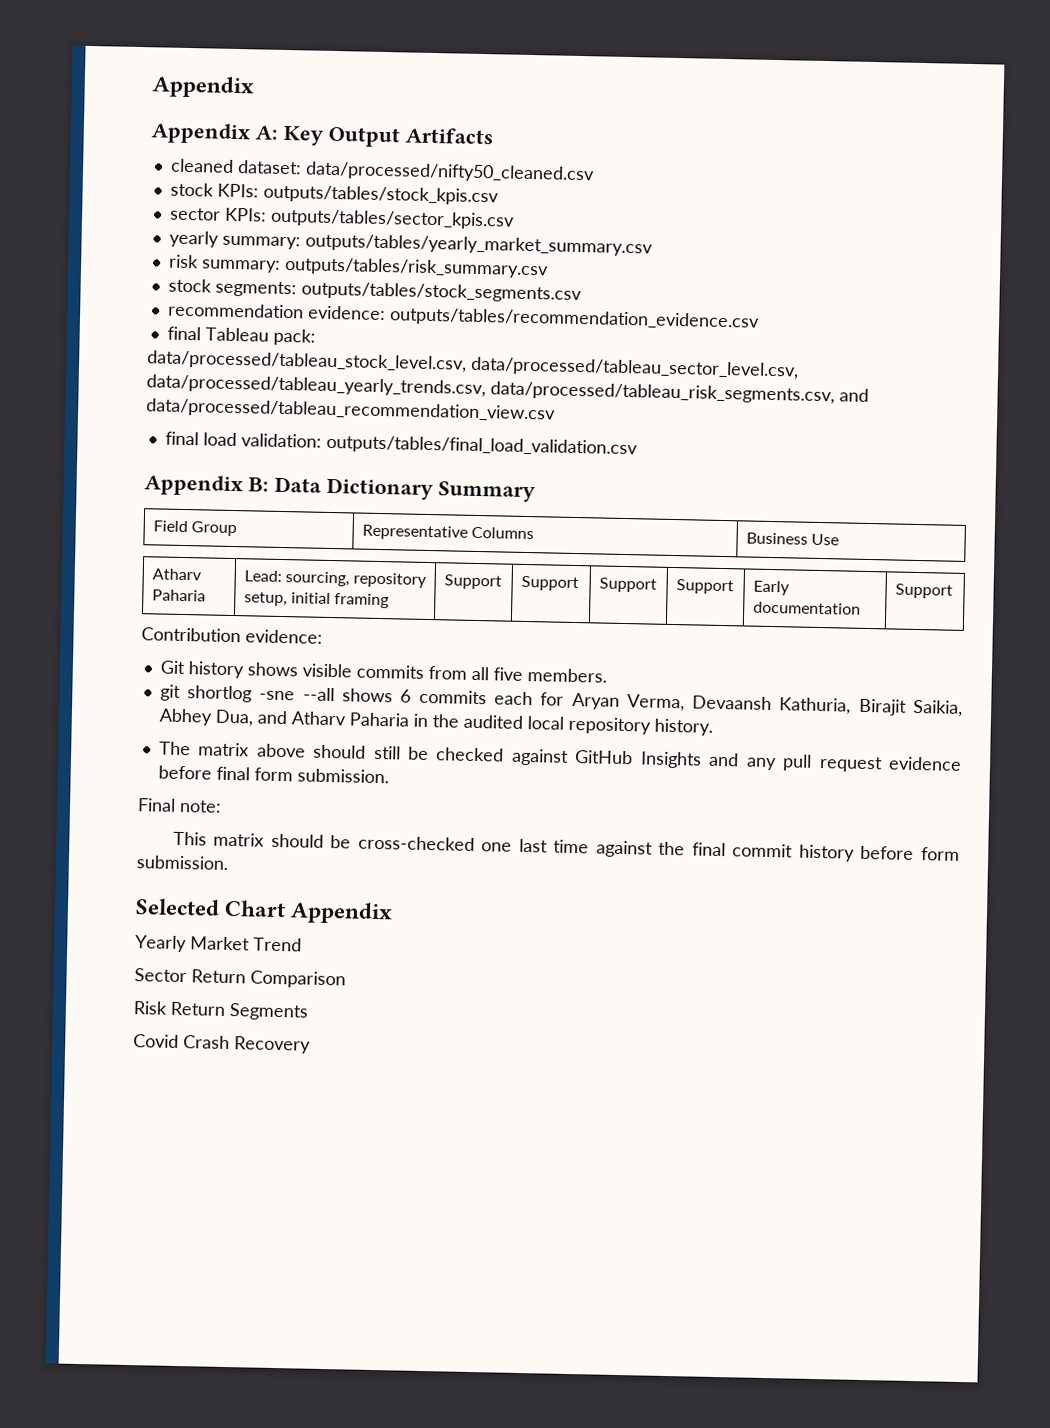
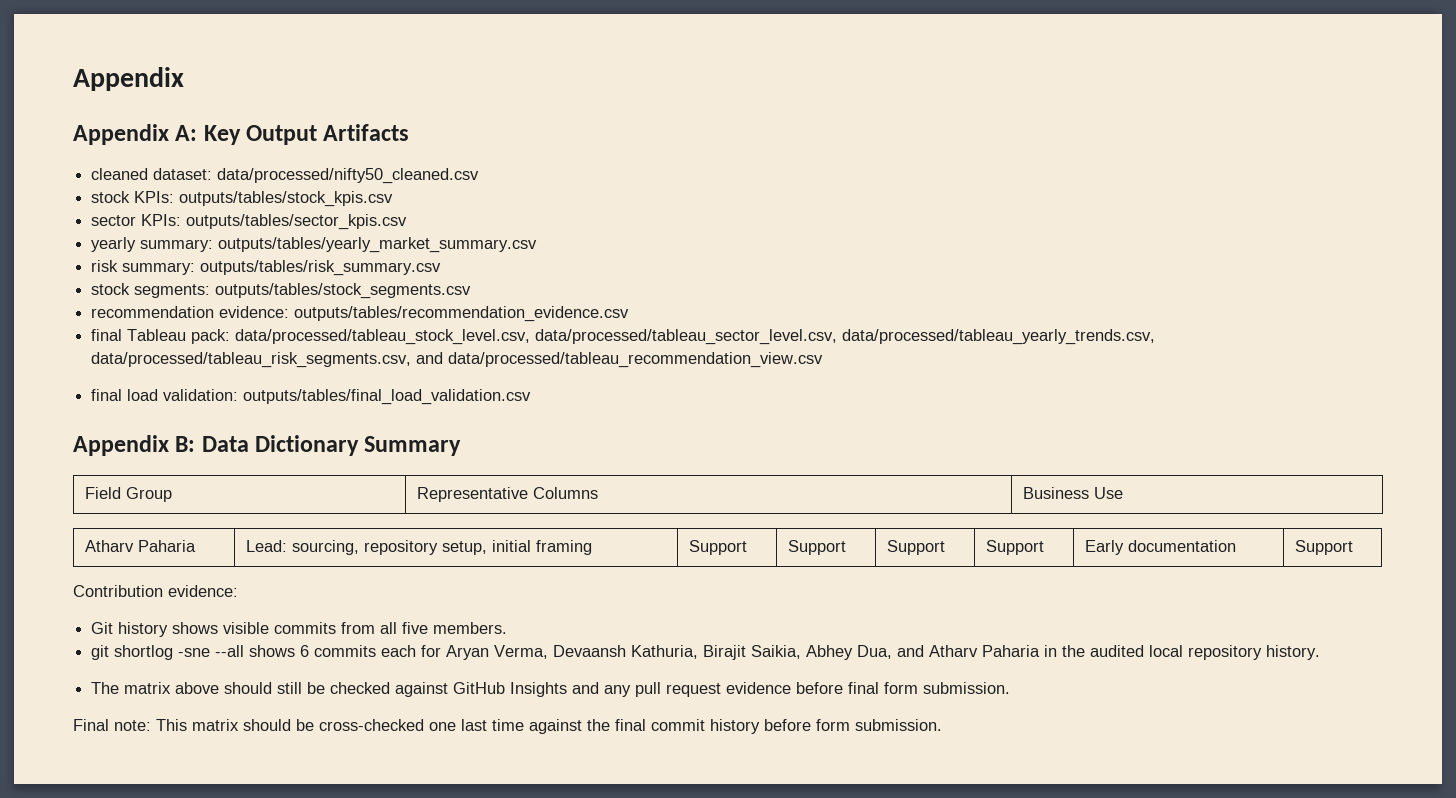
- final Tableau pack:
- data/processed/tableau_stock_level.csv, data/processed/tableau_sector_level.csv, data/processed/tableau_yearly_trends.csv, data/processed/tableau_risk_segments.csv, and data/processed/tableau_recommendation_view.csv
+ final Tableau pack: data/processed/tableau_stock_level.csv, data/processed/tableau_sector_level.csv, data/processed/tableau_yearly_trends.csv, data/processed/tableau_risk_segments.csv, and data/processed/tableau_recommendation_view.csv
- Final note:
- This matrix should be cross-checked one last time against the final commit history before form submission.
+ Final note: This matrix should be cross-checked one last time against the final commit history before form submission.
- Selected Chart Appendix
- Yearly Market Trend
- Sector Return Comparison
- Risk Return Segments
- Covid Crash Recovery

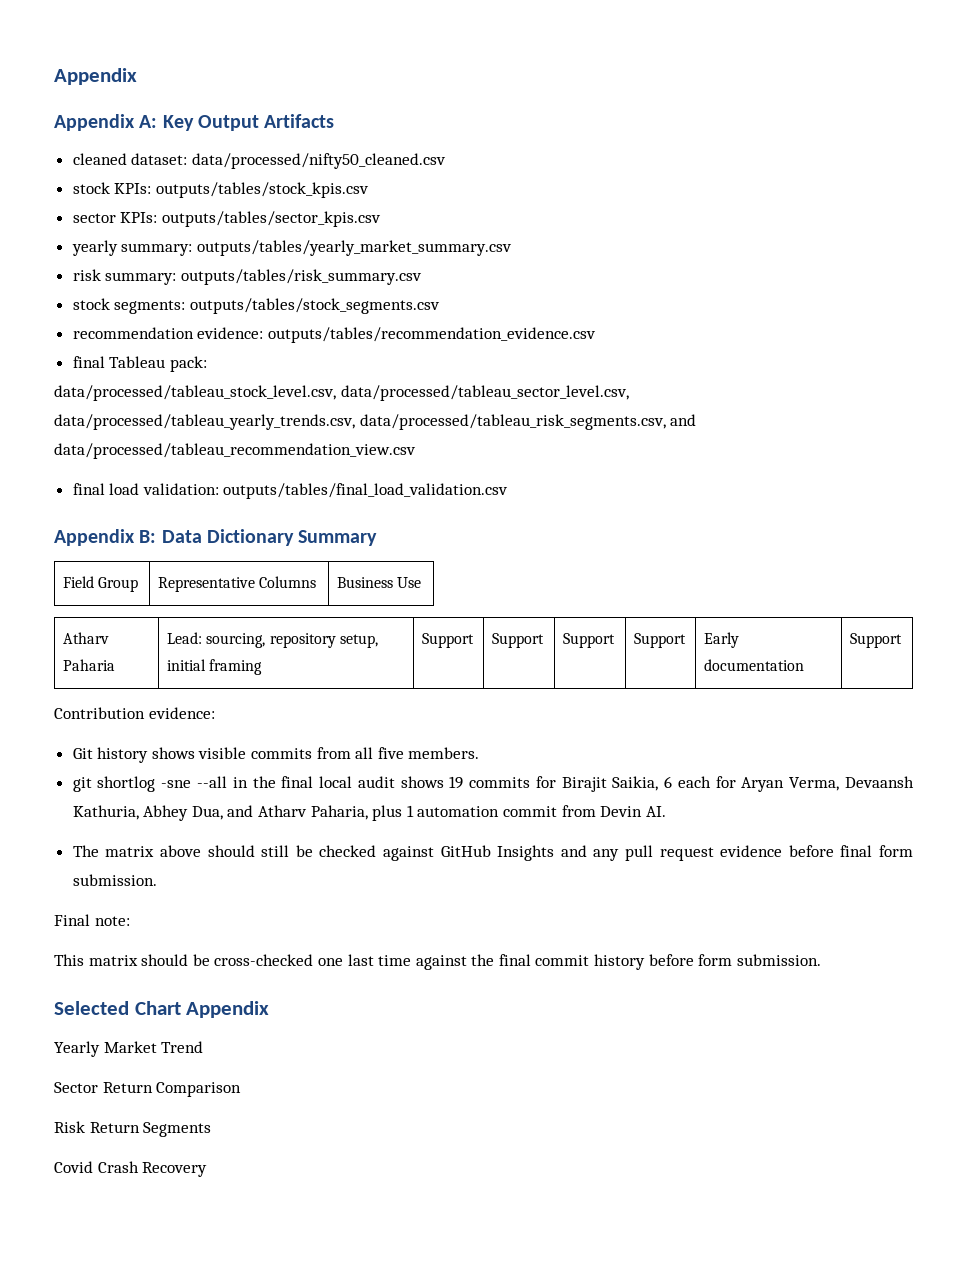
- final Tableau pack: data/processed/tableau_stock_level.csv, data/processed/tableau_sector_level.csv, data/processed/tableau_yearly_trends.csv, data/processed/tableau_risk_segments.csv, and data/processed/tableau_recommendation_view.csv
+ final Tableau pack:
+ data/processed/tableau_stock_level.csv, data/processed/tableau_sector_level.csv, data/processed/tableau_yearly_trends.csv, data/processed/tableau_risk_segments.csv, and data/processed/tableau_recommendation_view.csv
- git shortlog -sne --all shows 6 commits each for Aryan Verma, Devaansh Kathuria, Birajit Saikia, Abhey Dua, and Atharv Paharia in the audited local repository history.
+ git shortlog -sne --all in the final local audit shows 19 commits for Birajit Saikia, 6 each for Aryan Verma, Devaansh Kathuria, Abhey Dua, and Atharv Paharia, plus 1 automation commit from Devin AI.
- Final note: This matrix should be cross-checked one last time against the final commit history before form submission.
+ Final note:
+ This matrix should be cross-checked one last time against the final commit history before form submission.
+ Selected Chart Appendix
+ Yearly Market Trend
+ Sector Return Comparison
+ Risk Return Segments
+ Covid Crash Recovery

